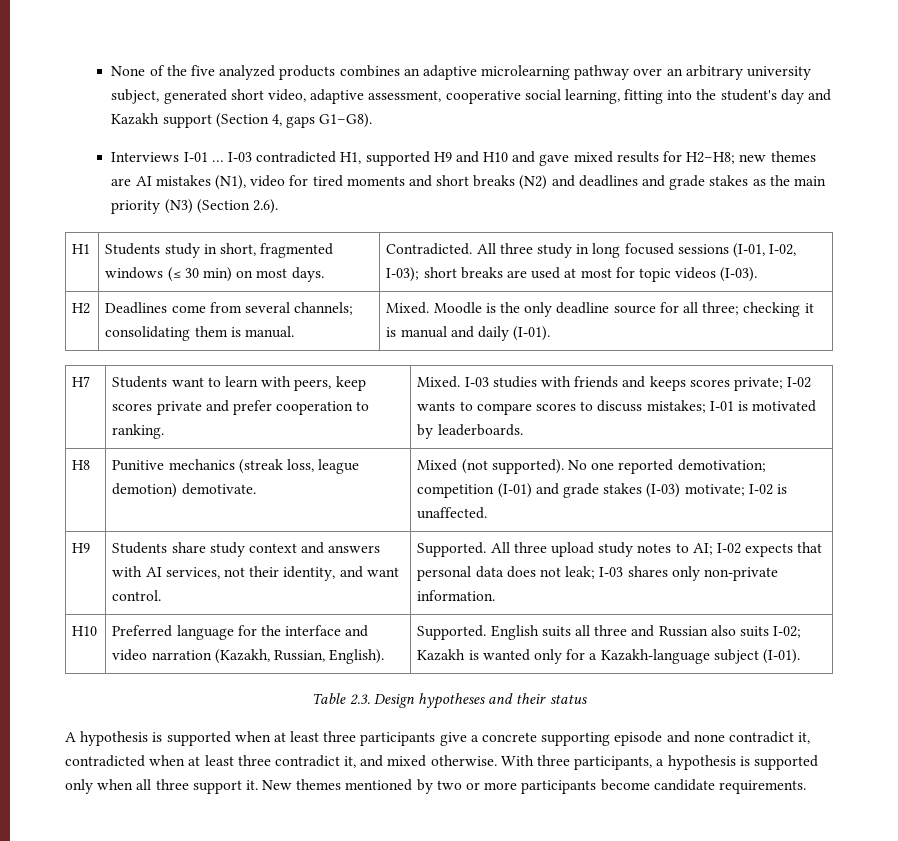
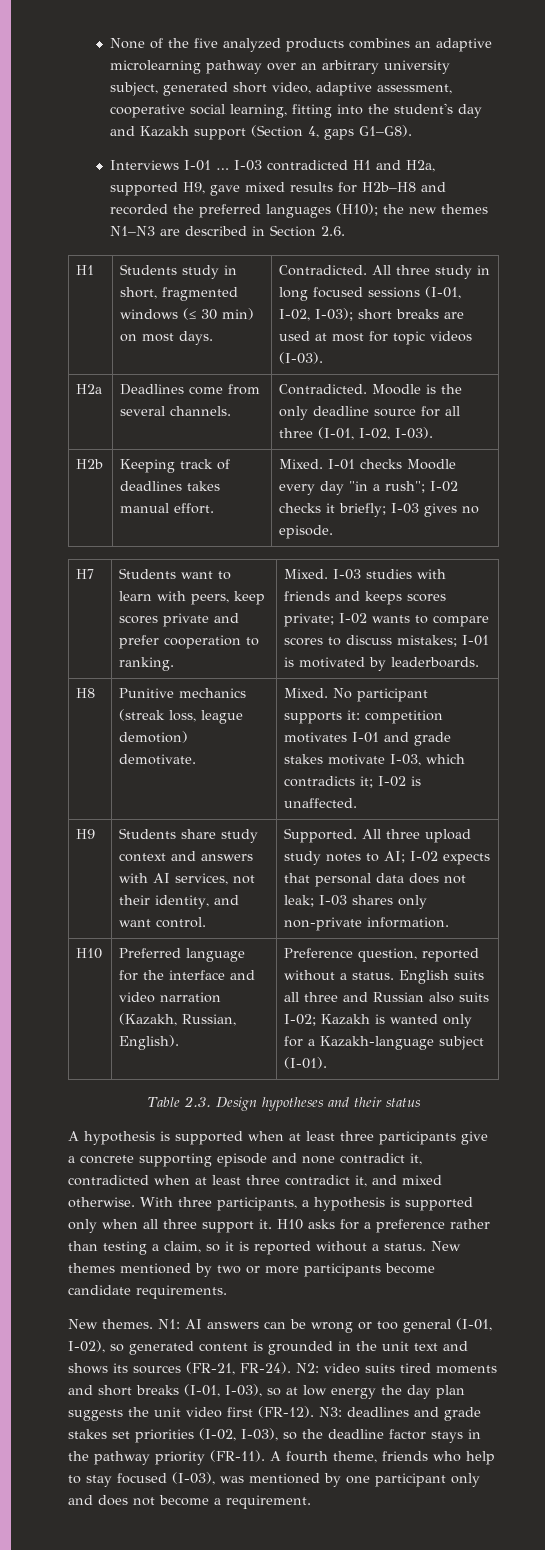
- I-03 contradicted H1, supported H9 and H10 and gave mixed results for H2–H8; new themes are AI mistakes (N1), video for tired moments and short breaks (N2) and deadlines and grade stakes as the main priority (N3) (Section 2.6).
+ I-03 contradicted H1 and H2a, supported H9, gave mixed results for H2b–H8 and recorded the preferred languages (H10); the new themes N1–N3 are described in Section 2.6.
- H2 | Deadlines come from several channels; consolidating them is manual. | Mixed. Moodle is the only deadline source for all three; checking it is manual and daily (I-01).
+ H2a | Deadlines come from several channels. | Contradicted. Moodle is the only deadline source for all three (I-01, I-02, I-03).
+ H2b | Keeping track of deadlines takes manual effort. | Mixed. I-01 checks Moodle every day "in a rush"; I-02 checks it briefly; I-03 gives no episode.
- H8 | Punitive mechanics (streak loss, league demotion) demotivate. | Mixed (not supported). No one reported demotivation; competition (I-01) and grade stakes (I-03) motivate; I-02 is unaffected.
+ H8 | Punitive mechanics (streak loss, league demotion) demotivate. | Mixed. No participant supports it: competition motivates I-01 and grade stakes motivate I-03, which contradicts it; I-02 is unaffected.
- H10 | Preferred language for the interface and video narration (Kazakh, Russian, English). | Supported. English suits all three and Russian also suits I-02; Kazakh is wanted only for a Kazakh-language subject (I-01).
+ H10 | Preferred language for the interface and video narration (Kazakh, Russian, English). | Preference question, reported without a status. English suits all three and Russian also suits I-02; Kazakh is wanted only for a Kazakh-language subject (I-01).
+ H10 asks for a preference rather than testing a claim, so it is reported without a status.
+ New themes. N1: AI answers can be wrong or too general (I-01, I-02), so generated content is grounded in the unit text and shows its sources (FR-21, FR-24). N2: video suits tired moments and short breaks (I-01, I-03), so at low energy the day plan suggests the unit video first (FR-12). N3: deadlines and grade stakes set priorities (I-02, I-03), so the deadline factor stays in the pathway priority (FR-11). A fourth theme, friends who help to stay focused (I-03), was mentioned by one participant only and does not become a requirement.

